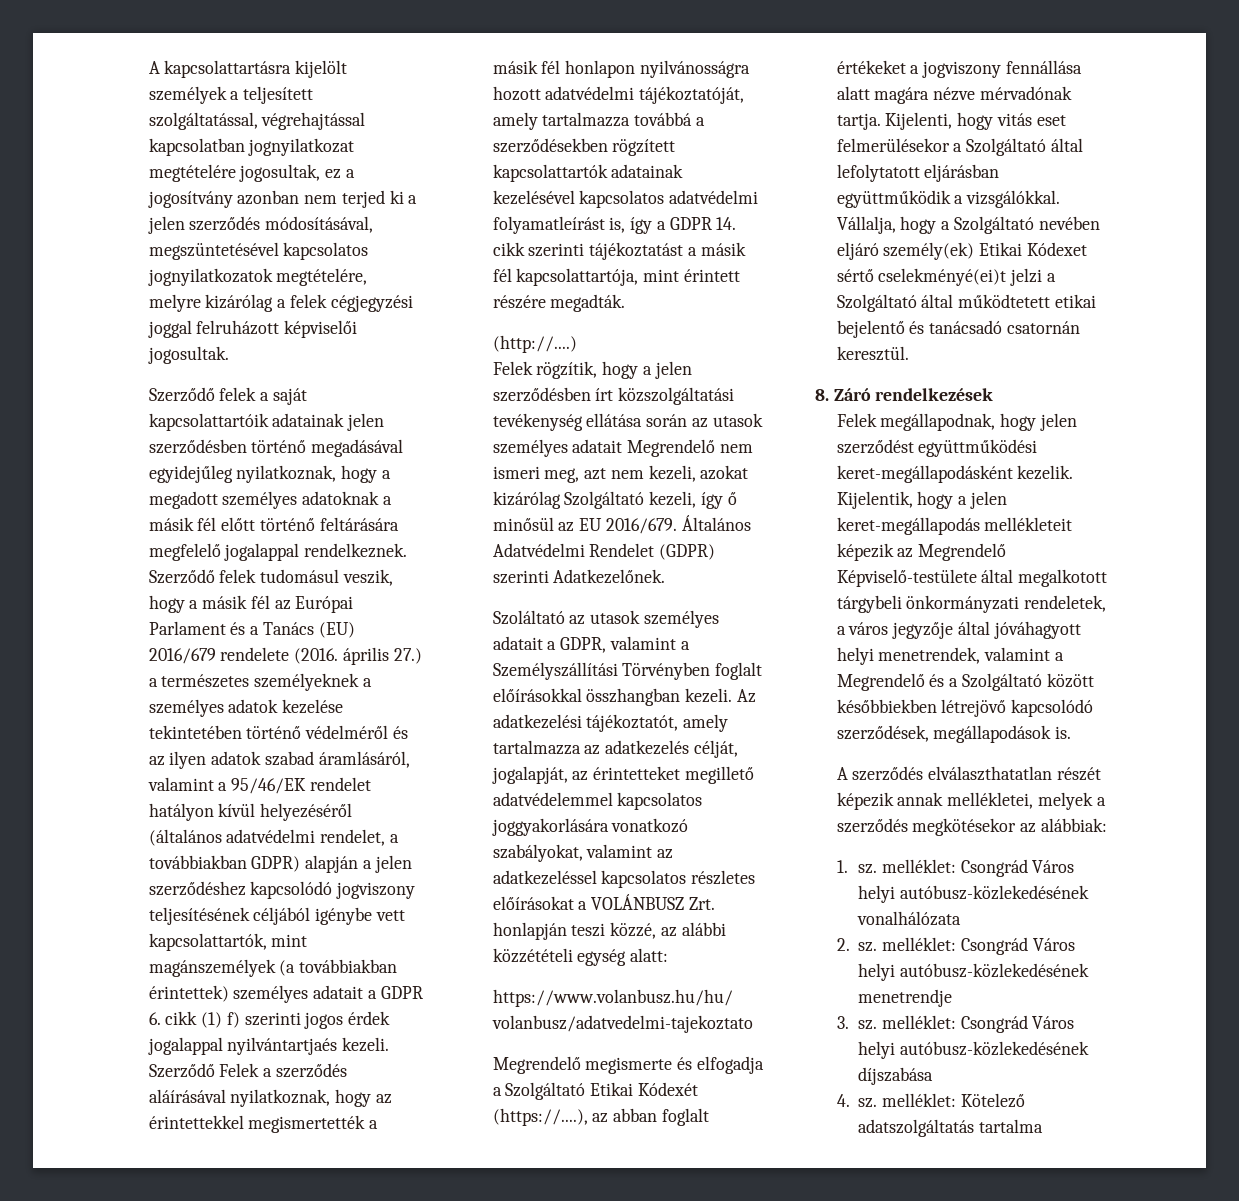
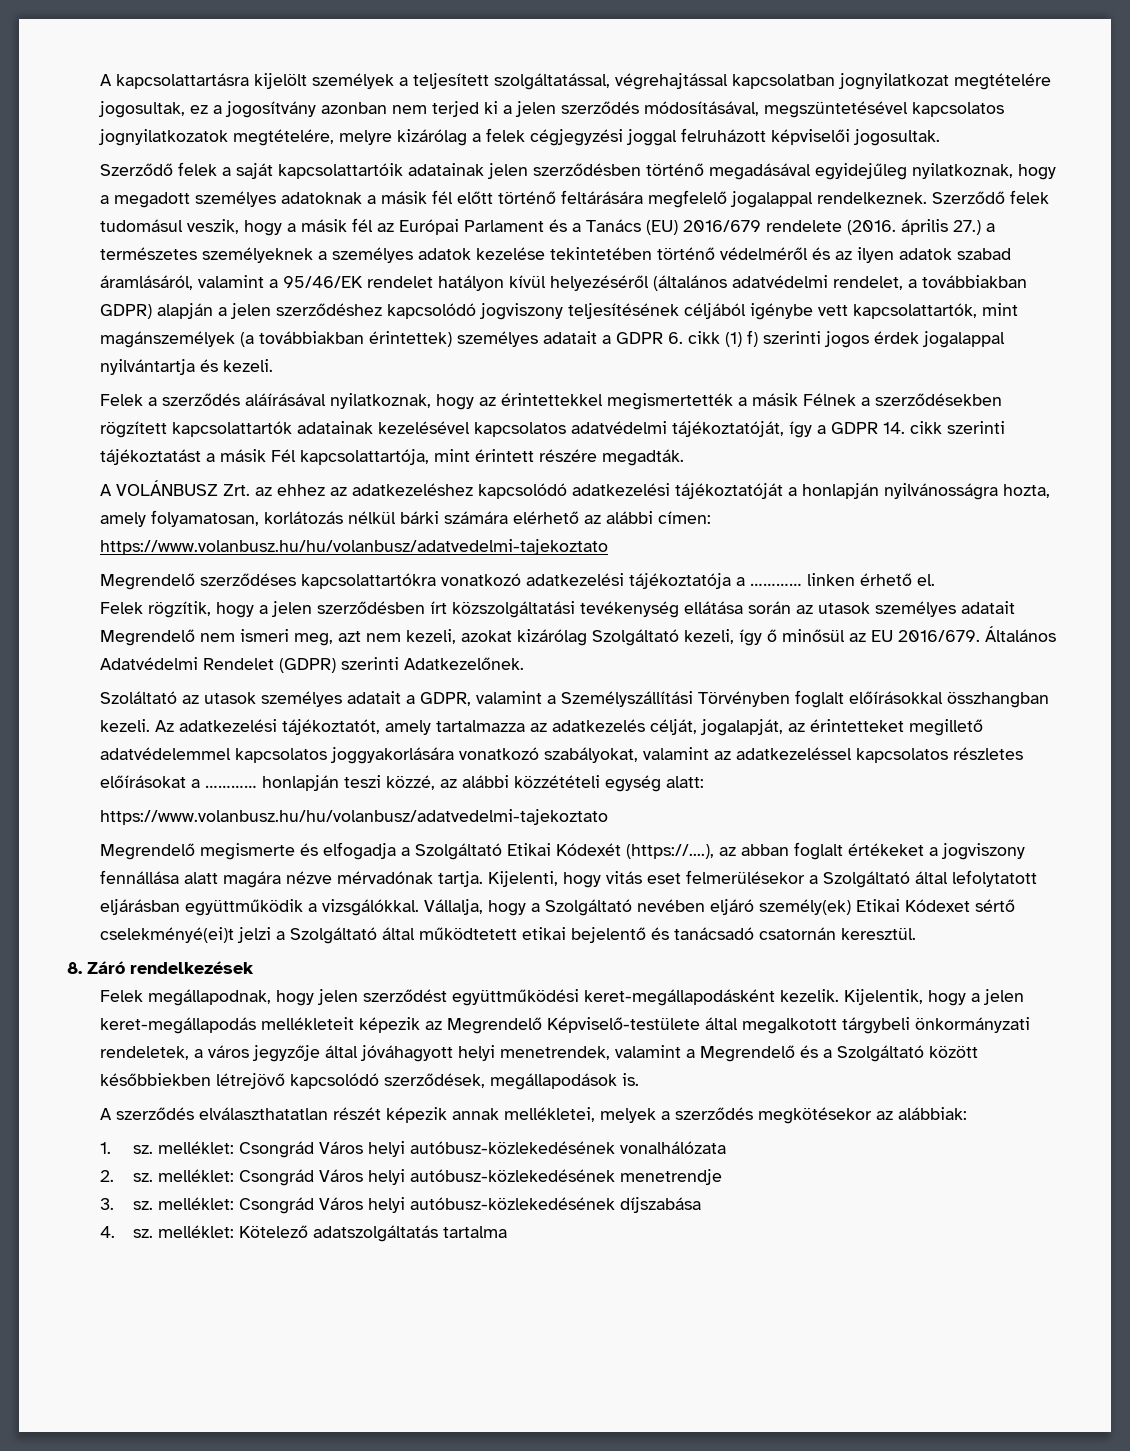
- Szerződő felek tudomásul veszik, hogy a másik fél az Európai Parlament és a Tanács (EU) 2016/679 rendelete (2016. április 27.) a természetes személyeknek a személyes adatok kezelése tekintetében történő védelméről és az ilyen adatok szabad áramlásáról, valamint a 95/46/EK rendelet hatályon kívül helyezéséről (általános adatvédelmi rendelet, a továbbiakban GDPR) alapján a jelen szerződéshez kapcsolódó jogviszony teljesítésének céljából igénybe vett kapcsolattartók, mint magánszemélyek (a továbbiakban érintettek) személyes adatait a GDPR 6. cikk (1) f) szerinti jogos érdek jogalappal nyilvántartjaés kezeli. Szerződő Felek a szerződés aláírásával nyilatkoznak, hogy az érintettekkel megismertették a másik fél honlapon nyilvánosságra hozott adatvédelmi tájékoztatóját, amely tartalmazza továbbá a szerződésekben rögzített kapcsolattartók adatainak kezelésével kapcsolatos adatvédelmi folyamatleírást is, így a GDPR 14. cikk szerinti tájékoztatást a másik fél kapcsolattartója, mint érintett részére megadták.
+ Szerződő felek tudomásul veszik, hogy a másik fél az Európai Parlament és a Tanács (EU) 2016/679 rendelete (2016. április 27.) a természetes személyeknek a személyes adatok kezelése tekintetében történő védelméről és az ilyen adatok szabad áramlásáról, valamint a 95/46/EK rendelet hatályon kívül helyezéséről (általános adatvédelmi rendelet, a továbbiakban GDPR) alapján a jelen szerződéshez kapcsolódó jogviszony teljesítésének céljából igénybe vett kapcsolattartók, mint magánszemélyek (a továbbiakban érintettek) személyes adatait a GDPR 6. cikk (1) f) szerinti jogos érdek jogalappal nyilvántartja és kezeli.
+ Felek a szerződés aláírásával nyilatkoznak, hogy az érintettekkel megismertették a másik Félnek a szerződésekben rögzített kapcsolattartók adatainak kezelésével kapcsolatos adatvédelmi tájékoztatóját, így a GDPR 14. cikk szerinti tájékoztatást a másik Fél kapcsolattartója, mint érintett részére megadták.
- (http://....)
+ A VOLÁNBUSZ Zrt. az ehhez az adatkezeléshez kapcsolódó adatkezelési tájékoztatóját a honlapján nyilvánosságra hozta, amely folyamatosan, korlátozás nélkül bárki számára elérhető az alábbi címen: https://www.volanbusz.hu/hu/volanbusz/adatvedelmi-tajekoztato
+ Megrendelő szerződéses kapcsolattartókra vonatkozó adatkezelési tájékoztatója a ………… linken érhető el.
- Az adatkezelési tájékoztatót, amely tartalmazza az adatkezelés célját, jogalapját, az érintetteket megillető adatvédelemmel kapcsolatos joggyakorlására vonatkozó szabályokat, valamint az adatkezeléssel kapcsolatos részletes előírásokat a VOLÁNBUSZ Zrt. honlapján teszi közzé, az alábbi közzétételi egység alatt:
+ Az adatkezelési tájékoztatót, amely tartalmazza az adatkezelés célját, jogalapját, az érintetteket megillető adatvédelemmel kapcsolatos joggyakorlására vonatkozó szabályokat, valamint az adatkezeléssel kapcsolatos részletes előírásokat a ………… honlapján teszi közzé, az alábbi közzétételi egység alatt:

